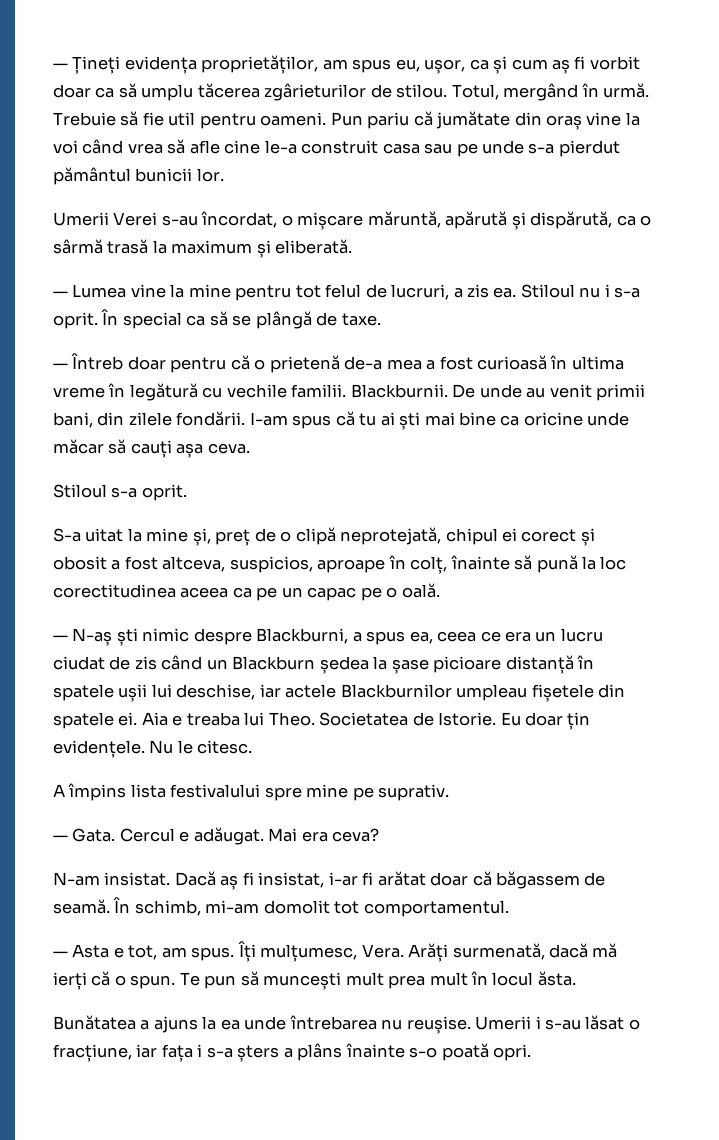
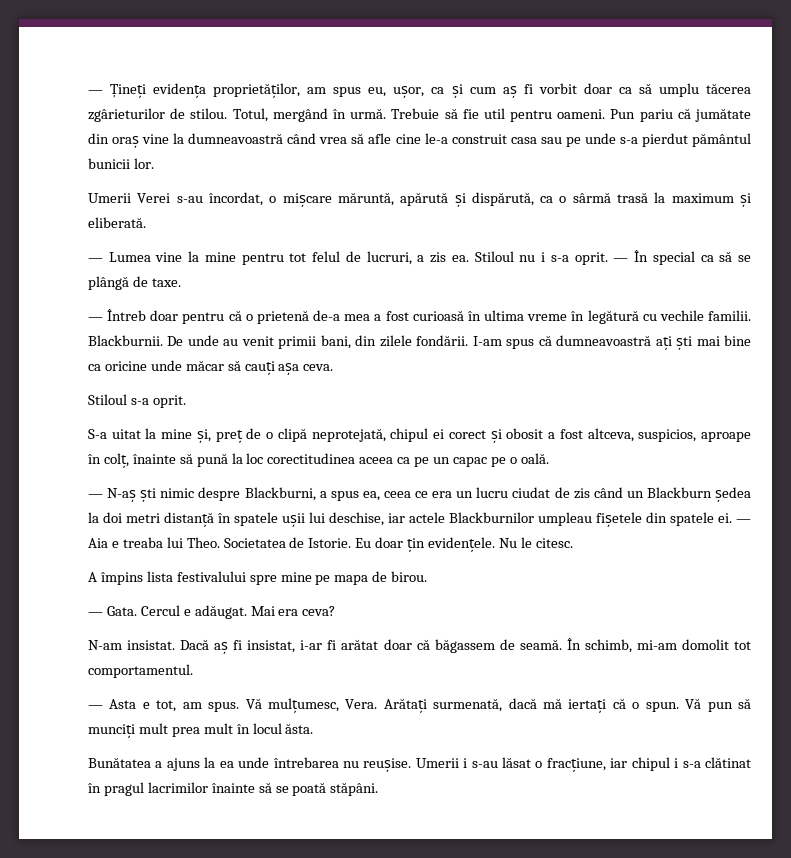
- Pun pariu că jumătate din oraș vine la voi când vrea să afle cine le-a construit casa sau pe unde s-a pierdut pământul bunicii lor.
+ Pun pariu că jumătate din oraș vine la dumneavoastră când vrea să afle cine le-a construit casa sau pe unde s-a pierdut pământul bunicii lor.
- În special ca să se plângă de taxe.
+ — În special ca să se plângă de taxe.
- I-am spus că tu ai ști mai bine ca oricine unde măcar să cauți așa ceva.
+ I-am spus că dumneavoastră ați ști mai bine ca oricine unde măcar să cauți așa ceva.
- — N-aș ști nimic despre Blackburni, a spus ea, ceea ce era un lucru ciudat de zis când un Blackburn ședea la șase picioare distanță în spatele ușii lui deschise, iar actele Blackburnilor umpleau fișetele din spatele ei.
+ — N-aș ști nimic despre Blackburni, a spus ea, ceea ce era un lucru ciudat de zis când un Blackburn ședea la doi metri distanță în spatele ușii lui deschise, iar actele Blackburnilor umpleau fișetele din spatele ei.
- Aia e treaba lui Theo.
+ — Aia e treaba lui Theo.
- A împins lista festivalului spre mine pe suprativ.
+ A împins lista festivalului spre mine pe mapa de birou.
- Îți mulțumesc, Vera.
+ Vă mulțumesc, Vera.
- Arăți surmenată, dacă mă ierți că o spun.
+ Arătați surmenată, dacă mă iertați că o spun.
- Te pun să muncești mult prea mult în locul ăsta.
+ Vă pun să munciți mult prea mult în locul ăsta.
- Umerii i s-au lăsat o fracțiune, iar fața i s-a șters a plâns înainte s-o poată opri.
+ Umerii i s-au lăsat o fracțiune, iar chipul i s-a clătinat în pragul lacrimilor înainte să se poată stăpâni.

